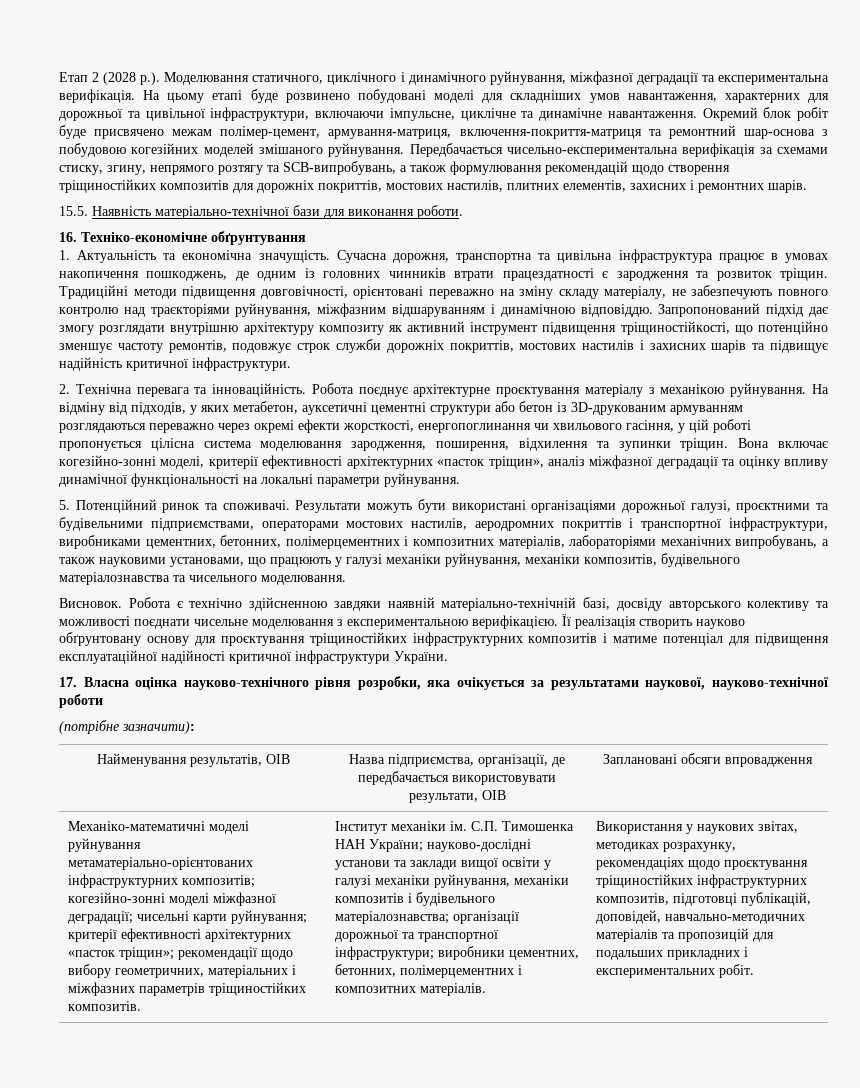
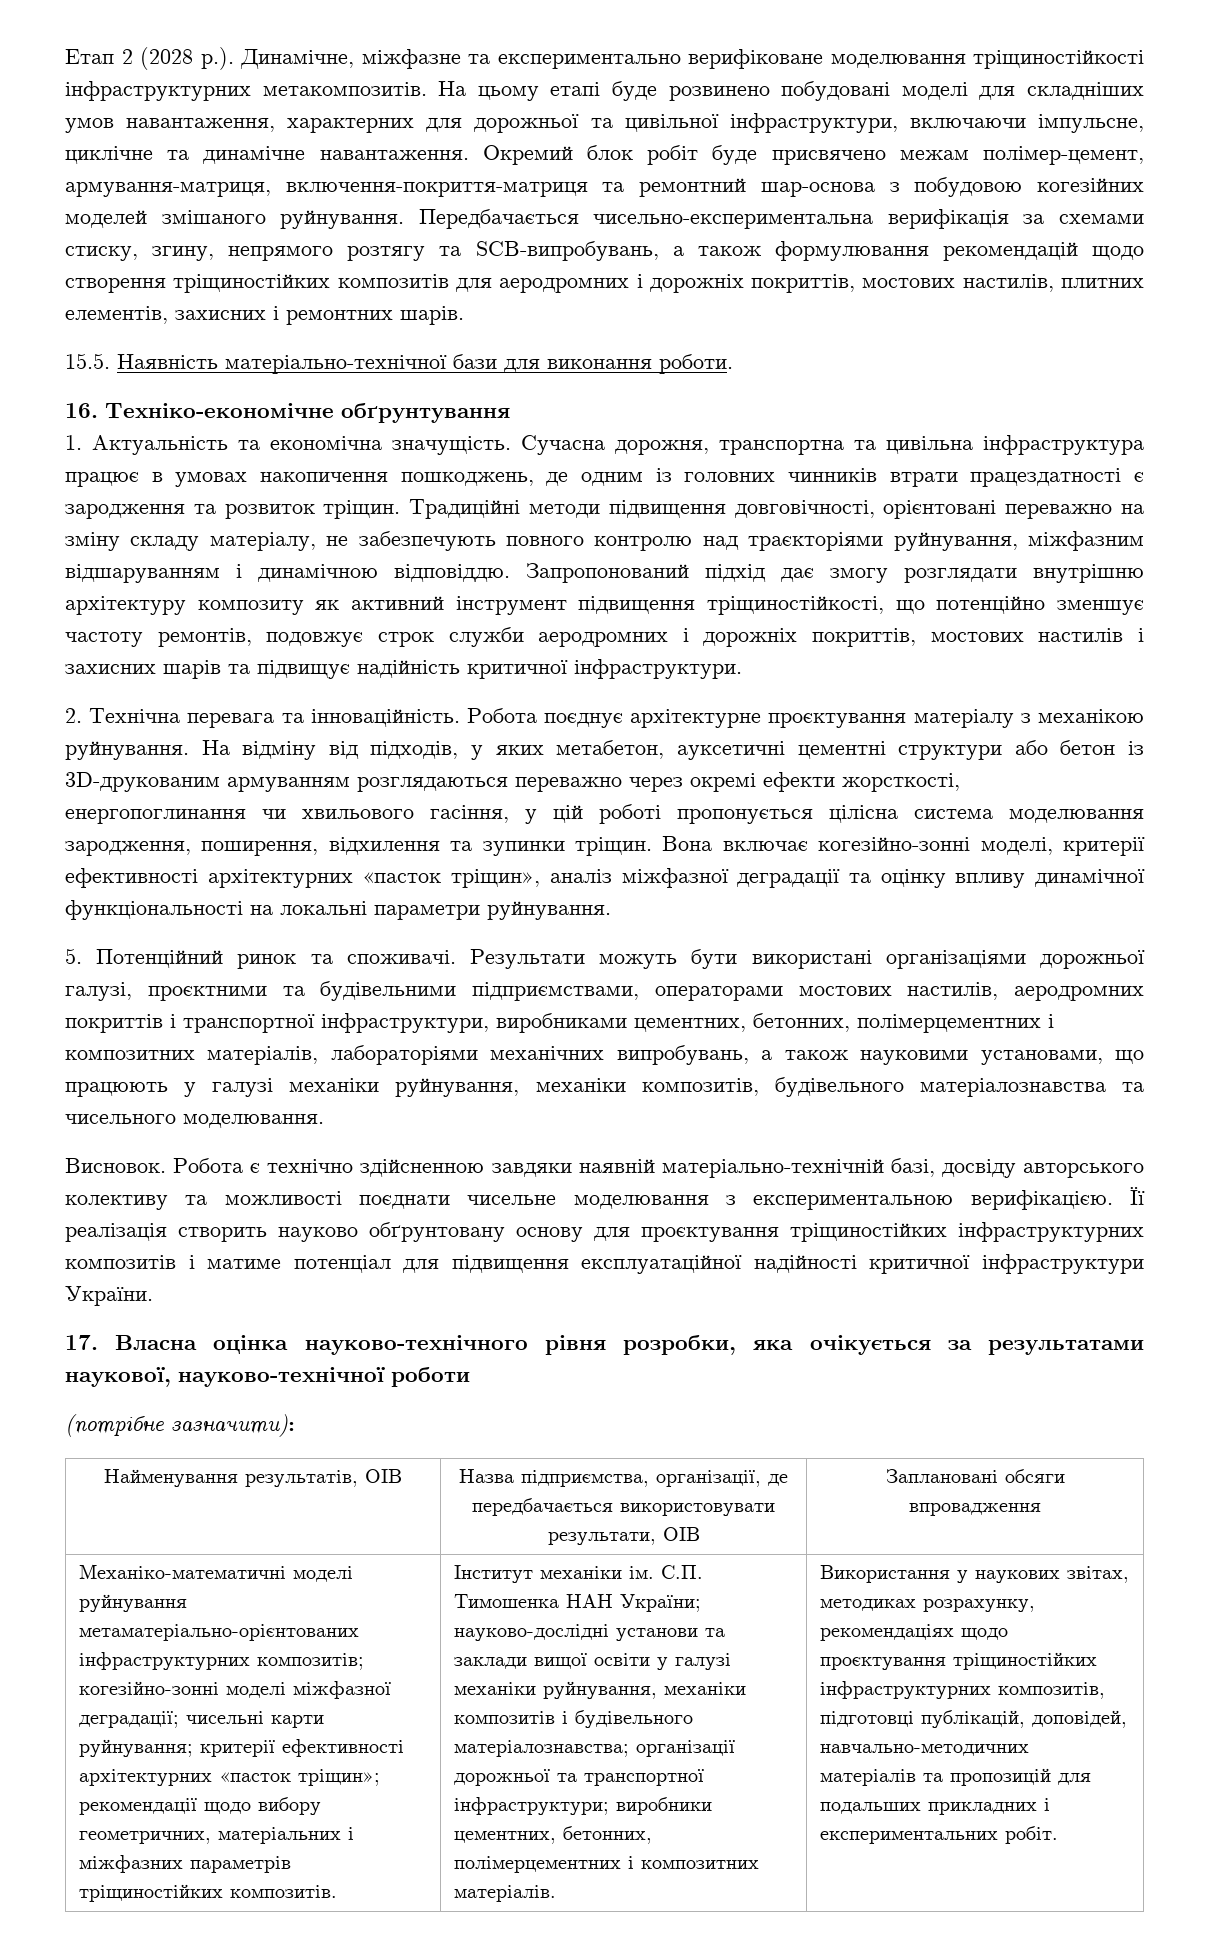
- Етап 2 (2028 р.). Моделювання статичного, циклічного і динамічного руйнування, міжфазної деградації та експериментальна верифікація.
+ Етап 2 (2028 р.). Динамічне, міжфазне та експериментально верифіковане моделювання тріщиностійкості інфраструктурних метакомпозитів.
- Передбачається чисельно-експериментальна верифікація за схемами стиску, згину, непрямого розтягу та SCB-випробувань, а також формулювання рекомендацій щодо створення тріщиностійких композитів для дорожніх покриттів, мостових настилів, плитних елементів, захисних і ремонтних шарів.
+ Передбачається чисельно-експериментальна верифікація за схемами стиску, згину, непрямого розтягу та SCB-випробувань, а також формулювання рекомендацій щодо створення тріщиностійких композитів для аеродромних і дорожніх покриттів, мостових настилів, плитних елементів, захисних і ремонтних шарів.
- Запропонований підхід дає змогу розглядати внутрішню архітектуру композиту як активний інструмент підвищення тріщиностійкості, що потенційно зменшує частоту ремонтів, подовжує строк служби дорожніх покриттів, мостових настилів і захисних шарів та підвищує надійність критичної інфраструктури.
+ Запропонований підхід дає змогу розглядати внутрішню архітектуру композиту як активний інструмент підвищення тріщиностійкості, що потенційно зменшує частоту ремонтів, подовжує строк служби аеродромних і дорожніх покриттів, мостових настилів і захисних шарів та підвищує надійність критичної інфраструктури.

